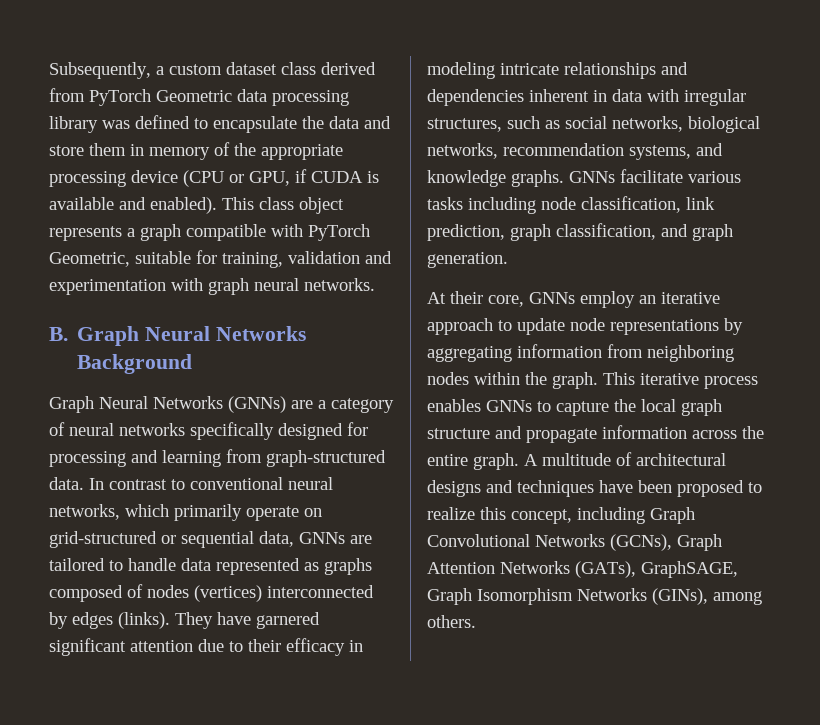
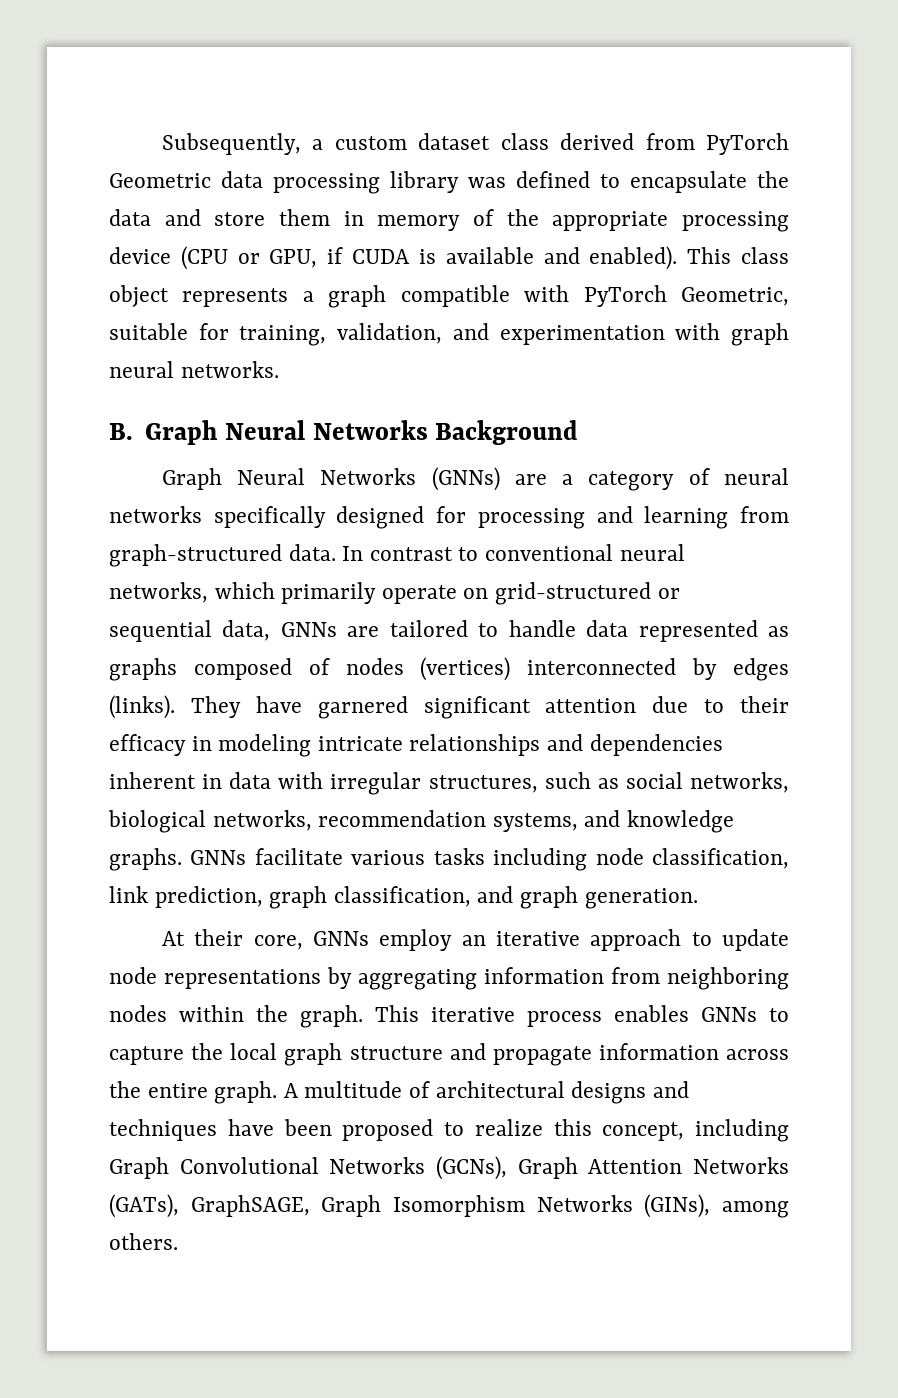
- This class object represents a graph compatible with PyTorch Geometric, suitable for training, validation and experimentation with graph neural networks.
+ This class object represents a graph compatible with PyTorch Geometric, suitable for training, validation, and experimentation with graph neural networks.

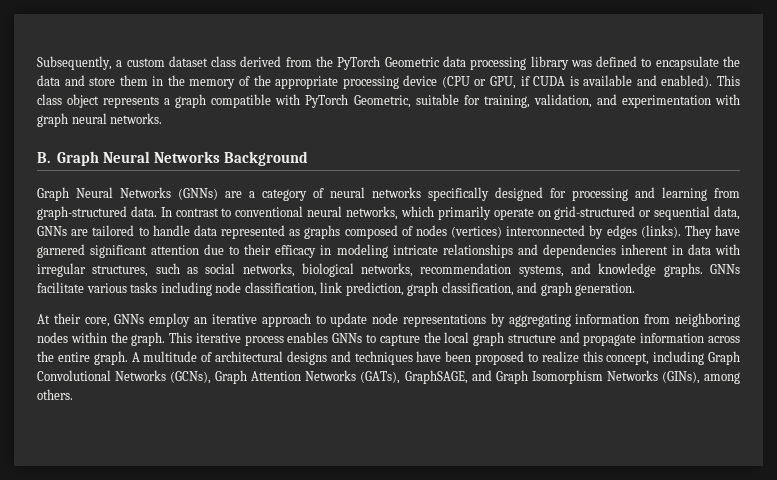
- Subsequently, a custom dataset class derived from PyTorch Geometric data processing library was defined to encapsulate the data and store them in memory of the appropriate processing device (CPU or GPU, if CUDA is available and enabled).
+ Subsequently, a custom dataset class derived from the PyTorch Geometric data processing library was defined to encapsulate the data and store them in the memory of the appropriate processing device (CPU or GPU, if CUDA is available and enabled).
- A multitude of architectural designs and techniques have been proposed to realize this concept, including Graph Convolutional Networks (GCNs), Graph Attention Networks (GATs), GraphSAGE, Graph Isomorphism Networks (GINs), among others.
+ A multitude of architectural designs and techniques have been proposed to realize this concept, including Graph Convolutional Networks (GCNs), Graph Attention Networks (GATs), GraphSAGE, and Graph Isomorphism Networks (GINs), among others.

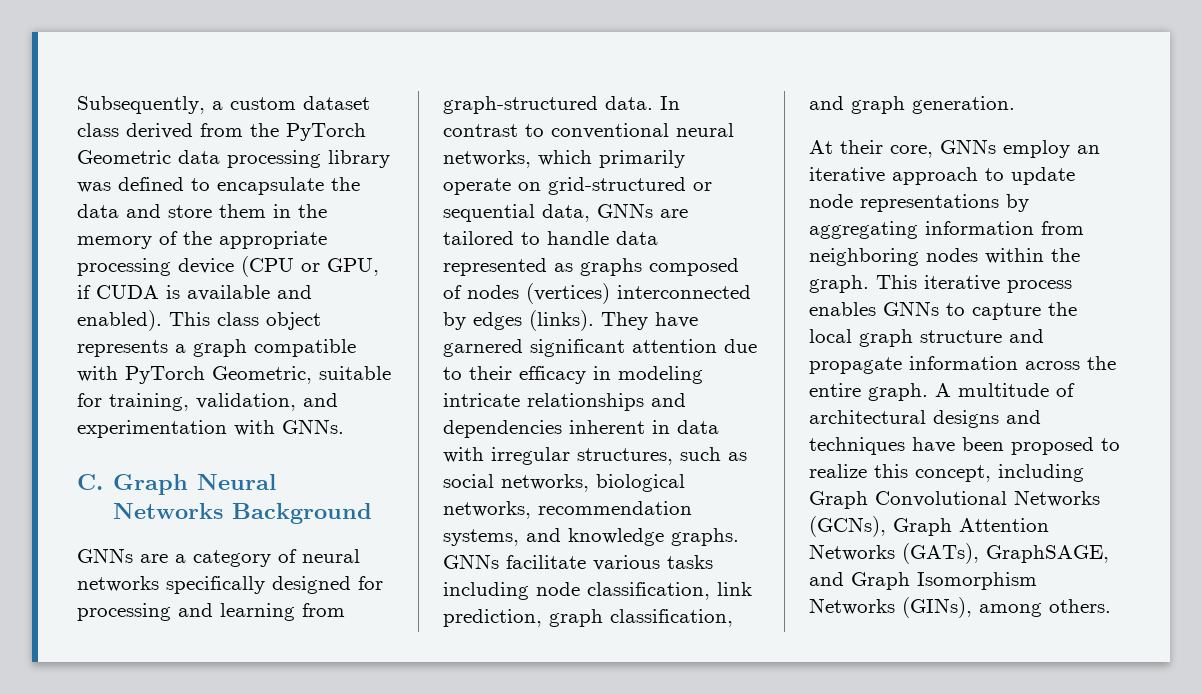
- This class object represents a graph compatible with PyTorch Geometric, suitable for training, validation, and experimentation with graph neural networks.
- B. Graph Neural Networks Background
+ This class object represents a graph compatible with PyTorch Geometric, suitable for training, validation, and experimentation with GNNs.
+ C. Graph Neural Networks Background
- Graph Neural Networks (GNNs) are a category of neural networks specifically designed for processing and learning from graph-structured data.
+ GNNs are a category of neural networks specifically designed for processing and learning from graph-structured data.

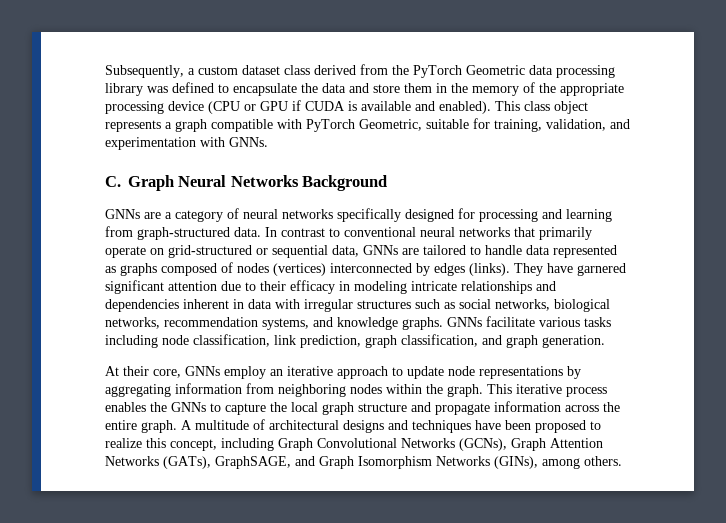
- Subsequently, a custom dataset class derived from the PyTorch Geometric data processing library was defined to encapsulate the data and store them in the memory of the appropriate processing device (CPU or GPU, if CUDA is available and enabled).
+ Subsequently, a custom dataset class derived from the PyTorch Geometric data processing library was defined to encapsulate the data and store them in the memory of the appropriate processing device (CPU or GPU if CUDA is available and enabled).
- In contrast to conventional neural networks, which primarily operate on grid-structured or sequential data, GNNs are tailored to handle data represented as graphs composed of nodes (vertices) interconnected by edges (links).
+ In contrast to conventional neural networks that primarily operate on grid-structured or sequential data, GNNs are tailored to handle data represented as graphs composed of nodes (vertices) interconnected by edges (links).
- They have garnered significant attention due to their efficacy in modeling intricate relationships and dependencies inherent in data with irregular structures, such as social networks, biological networks, recommendation systems, and knowledge graphs.
+ They have garnered significant attention due to their efficacy in modeling intricate relationships and dependencies inherent in data with irregular structures such as social networks, biological networks, recommendation systems, and knowledge graphs.
- This iterative process enables GNNs to capture the local graph structure and propagate information across the entire graph.
+ This iterative process enables the GNNs to capture the local graph structure and propagate information across the entire graph.

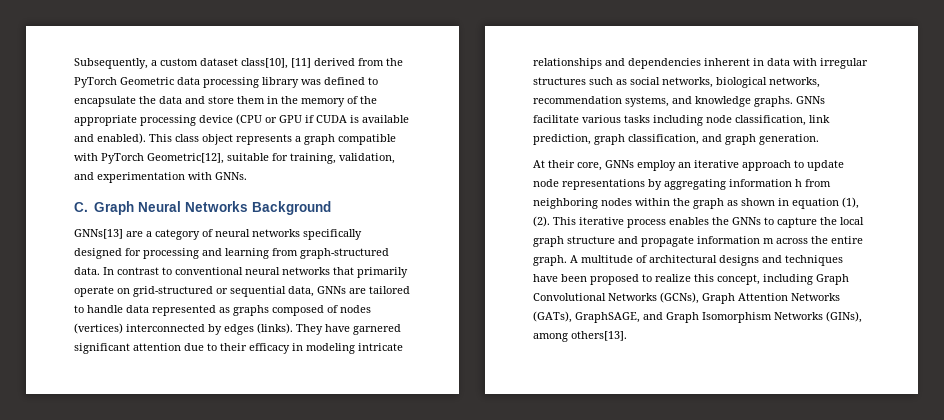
- Subsequently, a custom dataset class derived from the PyTorch Geometric data processing library was defined to encapsulate the data and store them in the memory of the appropriate processing device (CPU or GPU if CUDA is available and enabled).
+ Subsequently, a custom dataset class[10], [11] derived from the PyTorch Geometric data processing library was defined to encapsulate the data and store them in the memory of the appropriate processing device (CPU or GPU if CUDA is available and enabled).
- This class object represents a graph compatible with PyTorch Geometric, suitable for training, validation, and experimentation with GNNs.
+ This class object represents a graph compatible with PyTorch Geometric[12], suitable for training, validation, and experimentation with GNNs.
- GNNs are a category of neural networks specifically designed for processing and learning from graph-structured data.
+ GNNs[13] are a category of neural networks specifically designed for processing and learning from graph-structured data.
- At their core, GNNs employ an iterative approach to update node representations by aggregating information from neighboring nodes within the graph.
+ At their core, GNNs employ an iterative approach to update node representations by aggregating information h from neighboring nodes within the graph as shown in equation (1), (2).
- This iterative process enables the GNNs to capture the local graph structure and propagate information across the entire graph.
+ This iterative process enables the GNNs to capture the local graph structure and propagate information m across the entire graph.
- A multitude of architectural designs and techniques have been proposed to realize this concept, including Graph Convolutional Networks (GCNs), Graph Attention Networks (GATs), GraphSAGE, and Graph Isomorphism Networks (GINs), among others.
+ A multitude of architectural designs and techniques have been proposed to realize this concept, including Graph Convolutional Networks (GCNs), Graph Attention Networks (GATs), GraphSAGE, and Graph Isomorphism Networks (GINs), among others[13].

